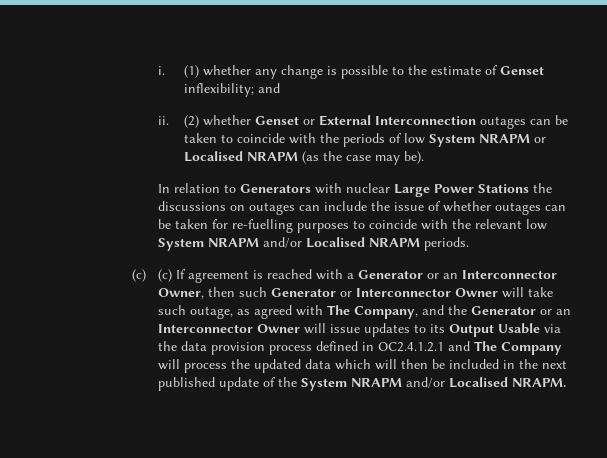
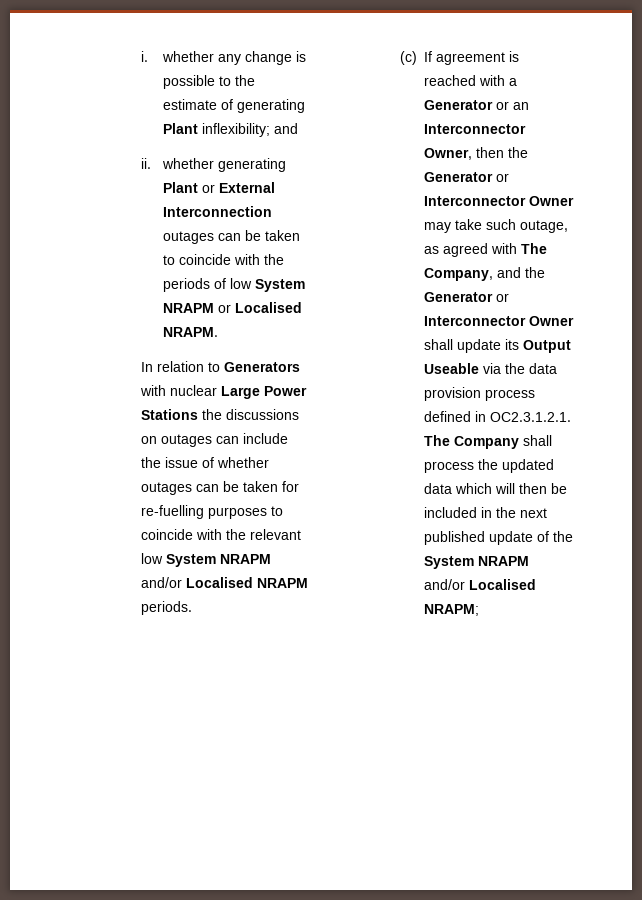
- i. (1) whether any change is possible to the estimate of Genset inflexibility; and
+ i. whether any change is possible to the estimate of generating Plant inflexibility; and
- ii. (2) whether Genset or External Interconnection outages can be taken to coincide with the periods of low System NRAPM or Localised NRAPM (as the case may be).
+ ii. whether generating Plant or External Interconnection outages can be taken to coincide with the periods of low System NRAPM or Localised NRAPM.
- (c) (c) If agreement is reached with a Generator or an Interconnector Owner, then such Generator or Interconnector Owner will take such outage, as agreed with The Company, and the Generator or an Interconnector Owner will issue updates to its Output Usable via the data provision process defined in OC2.4.1.2.1 and The Company will process the updated data which will then be included in the next published update of the System NRAPM and/or Localised NRAPM.
+ (c) If agreement is reached with a Generator or an Interconnector Owner, then the Generator or Interconnector Owner may take such outage, as agreed with The Company, and the Generator or Interconnector Owner shall update its Output Useable via the data provision process defined in OC2.3.1.2.1. The Company shall process the updated data which will then be included in the next published update of the System NRAPM and/or Localised NRAPM;

